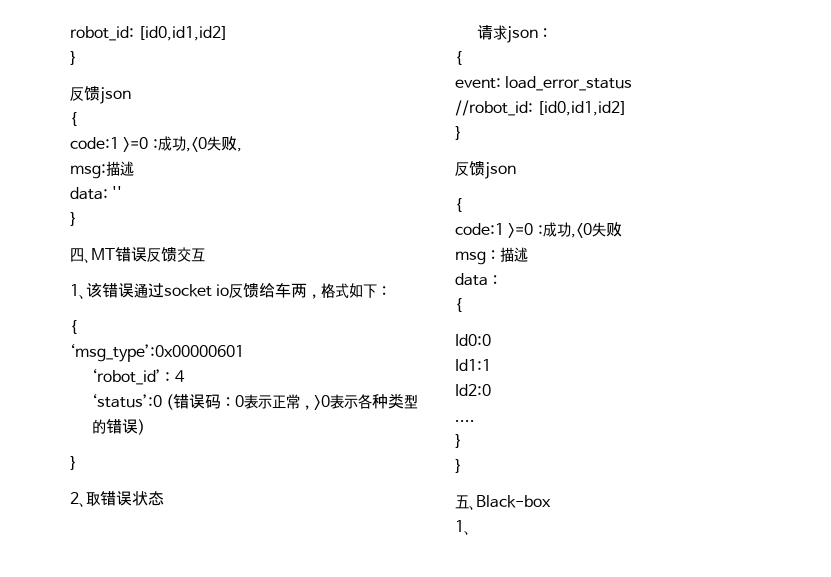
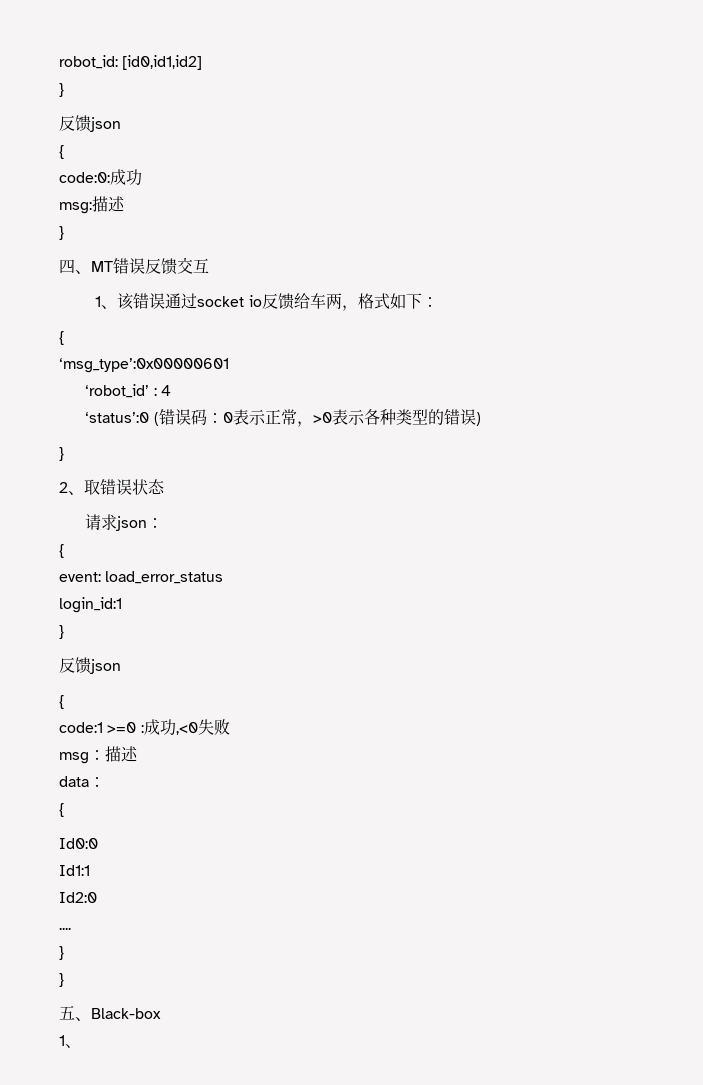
- code:1 >=0 :成功,<0失败,
+ code:0:成功
- data: ''
- //robot_id: [id0,id1,id2]
+ login_id:1

